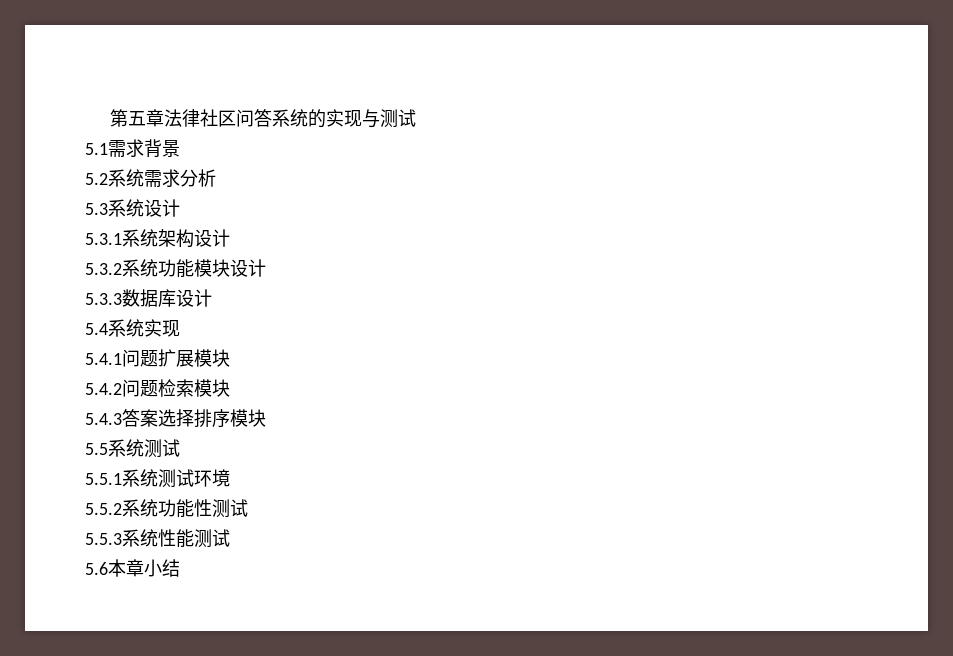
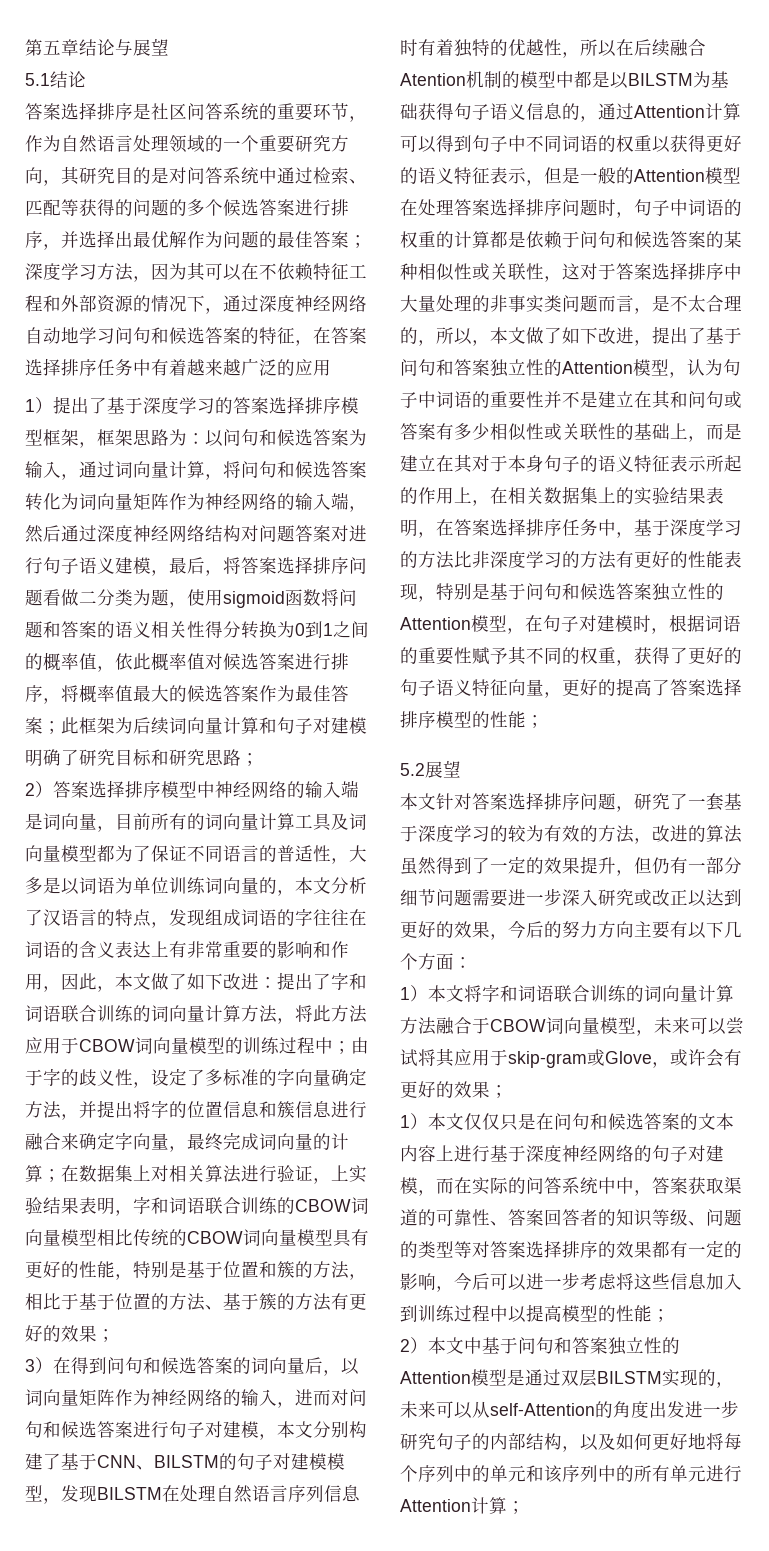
- 第五章法律社区问答系统的实现与测试
- 5.1需求背景
- 5.2系统需求分析
- 5.3系统设计
- 5.3.1系统架构设计
- 5.3.2系统功能模块设计
- 5.3.3数据库设计
- 5.4系统实现
- 5.4.1问题扩展模块
- 5.4.2问题检索模块
- 5.4.3答案选择排序模块
- 5.5系统测试
- 5.5.1系统测试环境
- 5.5.2系统功能性测试
- 5.5.3系统性能测试
- 5.6本章小结
+ 第五章结论与展望
+ 5.1结论
+ 答案选择排序是社区问答系统的重要环节，作为自然语言处理领域的一个重要研究方向，其研究目的是对问答系统中通过检索、匹配等获得的问题的多个候选答案进行排序，并选择出最优解作为问题的最佳答案；深度学习方法，因为其可以在不依赖特征工程和外部资源的情况下，通过深度神经网络自动地学习问句和候选答案的特征，在答案选择排序任务中有着越来越广泛的应用
+ 1）提出了基于深度学习的答案选择排序模型框架，框架思路为：以问句和候选答案为输入，通过词向量计算，将问句和候选答案转化为词向量矩阵作为神经网络的输入端，然后通过深度神经网络结构对问题答案对进行句子语义建模，最后，将答案选择排序问题看做二分类为题，使用sigmoid函数将问题和答案的语义相关性得分转换为0到1之间的概率值，依此概率值对候选答案进行排序，将概率值最大的候选答案作为最佳答案；此框架为后续词向量计算和句子对建模明确了研究目标和研究思路；
+ 2）答案选择排序模型中神经网络的输入端是词向量，目前所有的词向量计算工具及词向量模型都为了保证不同语言的普适性，大多是以词语为单位训练词向量的，本文分析了汉语言的特点，发现组成词语的字往往在词语的含义表达上有非常重要的影响和作用，因此，本文做了如下改进：提出了字和词语联合训练的词向量计算方法，将此方法应用于CBOW词向量模型的训练过程中；由于字的歧义性，设定了多标准的字向量确定方法，并提出将字的位置信息和簇信息进行融合来确定字向量，最终完成词向量的计算；在数据集上对相关算法进行验证，上实验结果表明，字和词语联合训练的CBOW词向量模型相比传统的CBOW词向量模型具有更好的性能，特别是基于位置和簇的方法，相比于基于位置的方法、基于簇的方法有更好的效果；
+ 3）在得到问句和候选答案的词向量后，以词向量矩阵作为神经网络的输入，进而对问句和候选答案进行句子对建模，本文分别构建了基于CNN、BILSTM的句子对建模模型，发现BILSTM在处理自然语言序列信息时有着独特的优越性，所以在后续融合Atention机制的模型中都是以BILSTM为基础获得句子语义信息的，通过Attention计算可以得到句子中不同词语的权重以获得更好的语义特征表示，但是一般的Attention模型在处理答案选择排序问题时，句子中词语的权重的计算都是依赖于问句和候选答案的某种相似性或关联性，这对于答案选择排序中大量处理的非事实类问题而言，是不太合理的，所以，本文做了如下改进，提出了基于问句和答案独立性的Attention模型，认为句子中词语的重要性并不是建立在其和问句或答案有多少相似性或关联性的基础上，而是建立在其对于本身句子的语义特征表示所起的作用上，在相关数据集上的实验结果表明，在答案选择排序任务中，基于深度学习的方法比非深度学习的方法有更好的性能表现，特别是基于问句和候选答案独立性的Attention模型，在句子对建模时，根据词语的重要性赋予其不同的权重，获得了更好的句子语义特征向量，更好的提高了答案选择排序模型的性能；
+ 5.2展望
+ 本文针对答案选择排序问题，研究了一套基于深度学习的较为有效的方法，改进的算法虽然得到了一定的效果提升，但仍有一部分细节问题需要进一步深入研究或改正以达到更好的效果，今后的努力方向主要有以下几个方面：
+ 1）本文将字和词语联合训练的词向量计算方法融合于CBOW词向量模型，未来可以尝试将其应用于skip-gram或Glove，或许会有更好的效果；
+ 1）本文仅仅只是在问句和候选答案的文本内容上进行基于深度神经网络的句子对建模，而在实际的问答系统中中，答案获取渠道的可靠性、答案回答者的知识等级、问题的类型等对答案选择排序的效果都有一定的影响，今后可以进一步考虑将这些信息加入到训练过程中以提高模型的性能；
+ 2）本文中基于问句和答案独立性的Attention模型是通过双层BILSTM实现的，未来可以从self-Attention的角度出发进一步研究句子的内部结构，以及如何更好地将每个序列中的单元和该序列中的所有单元进行Attention计算；

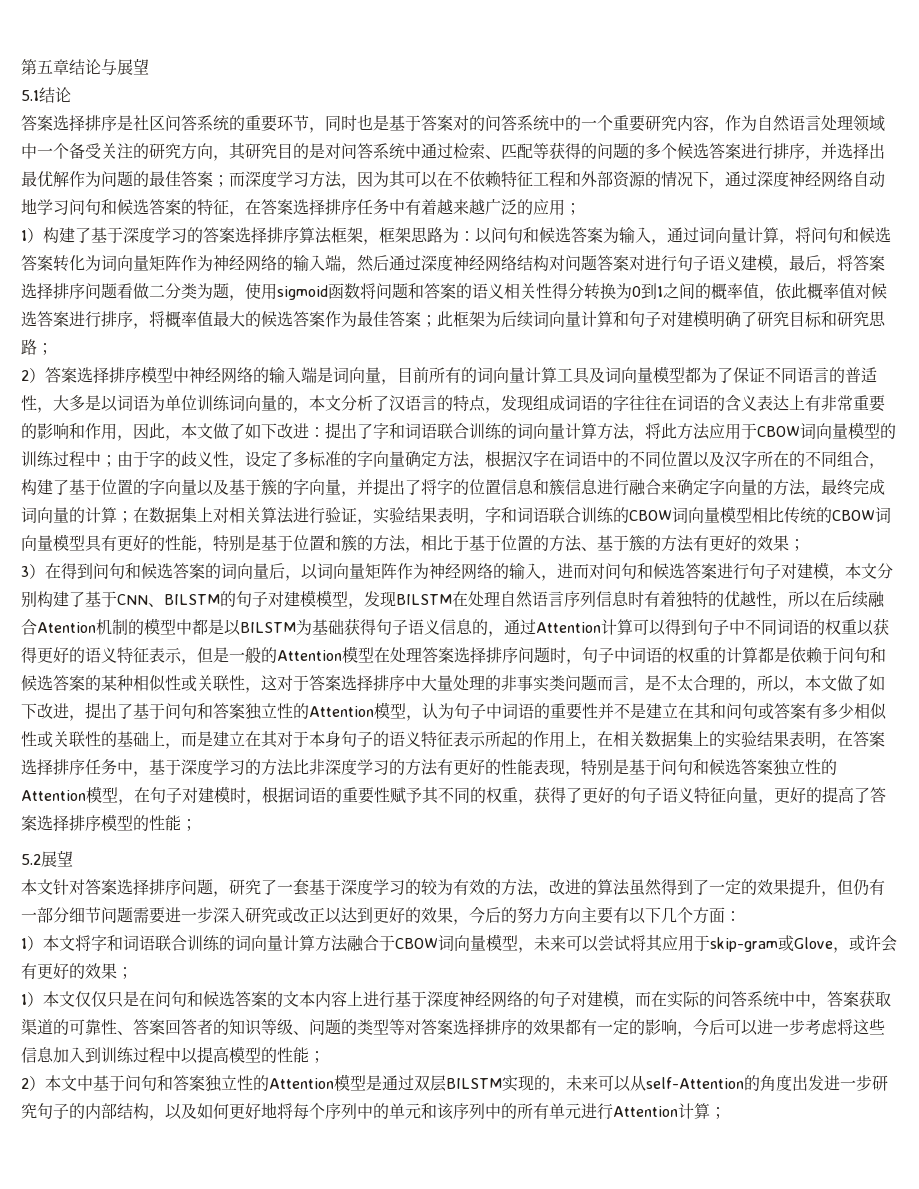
- 答案选择排序是社区问答系统的重要环节，作为自然语言处理领域的一个重要研究方向，其研究目的是对问答系统中通过检索、匹配等获得的问题的多个候选答案进行排序，并选择出最优解作为问题的最佳答案；
+ 答案选择排序是社区问答系统的重要环节，同时也是基于答案对的问答系统中的一个重要研究内容，作为自然语言处理领域中一个备受关注的研究方向，其研究目的是对问答系统中通过检索、匹配等获得的问题的多个候选答案进行排序，并选择出最优解作为问题的最佳答案；
- 深度学习方法，因为其可以在不依赖特征工程和外部资源的情况下，通过深度神经网络自动地学习问句和候选答案的特征，在答案选择排序任务中有着越来越广泛的应用
- 1）提出了基于深度学习的答案选择排序模型框架，框架思路为：
+ 而深度学习方法，因为其可以在不依赖特征工程和外部资源的情况下，通过深度神经网络自动地学习问句和候选答案的特征，在答案选择排序任务中有着越来越广泛的应用；
+ 1）构建了基于深度学习的答案选择排序算法框架，框架思路为：
- 由于字的歧义性，设定了多标准的字向量确定方法，并提出将字的位置信息和簇信息进行融合来确定字向量，最终完成词向量的计算；
+ 由于字的歧义性，设定了多标准的字向量确定方法，根据汉字在词语中的不同位置以及汉字所在的不同组合，构建了基于位置的字向量以及基于簇的字向量，并提出了将字的位置信息和簇信息进行融合来确定字向量的方法，最终完成词向量的计算；
- 在数据集上对相关算法进行验证，上实验结果表明，字和词语联合训练的CBOW词向量模型相比传统的CBOW词向量模型具有更好的性能，特别是基于位置和簇的方法，相比于基于位置的方法、基于簇的方法有更好的效果；
+ 在数据集上对相关算法进行验证，实验结果表明，字和词语联合训练的CBOW词向量模型相比传统的CBOW词向量模型具有更好的性能，特别是基于位置和簇的方法，相比于基于位置的方法、基于簇的方法有更好的效果；

